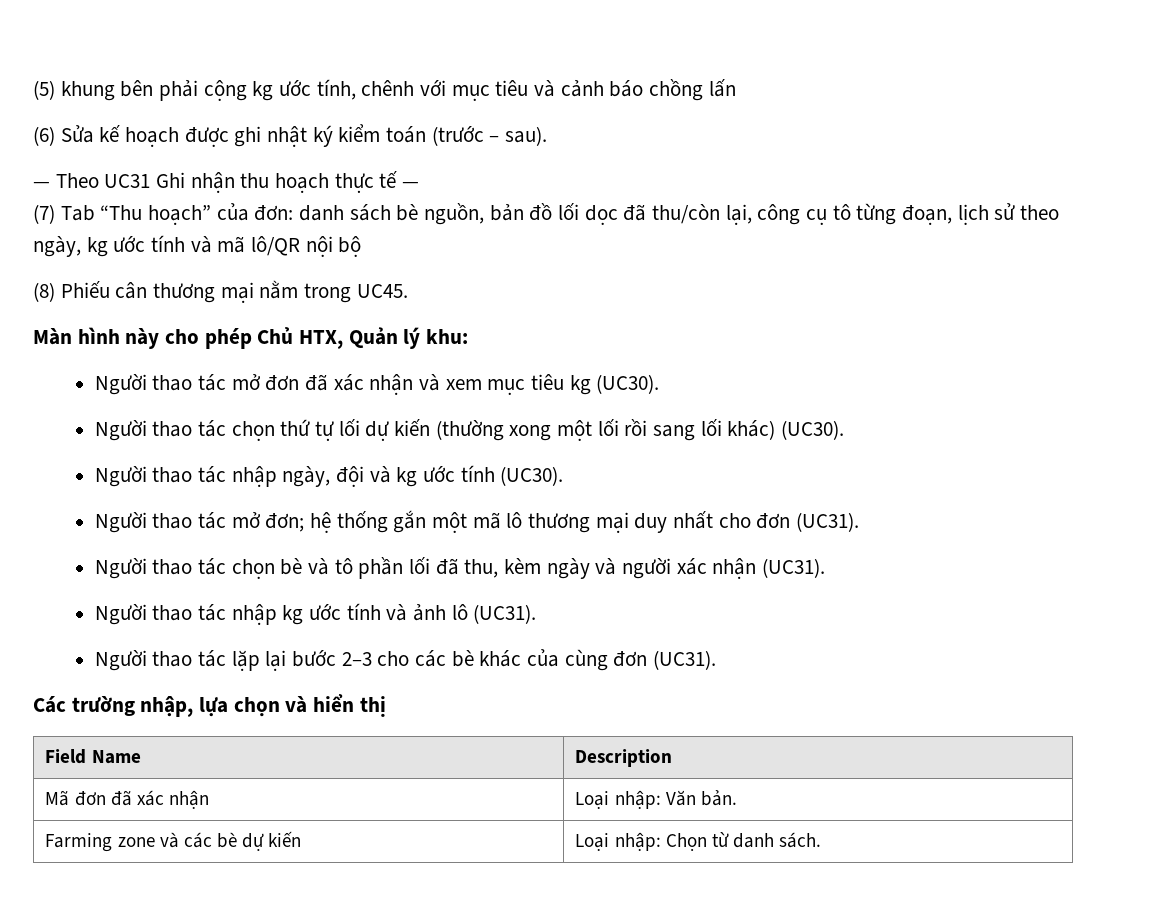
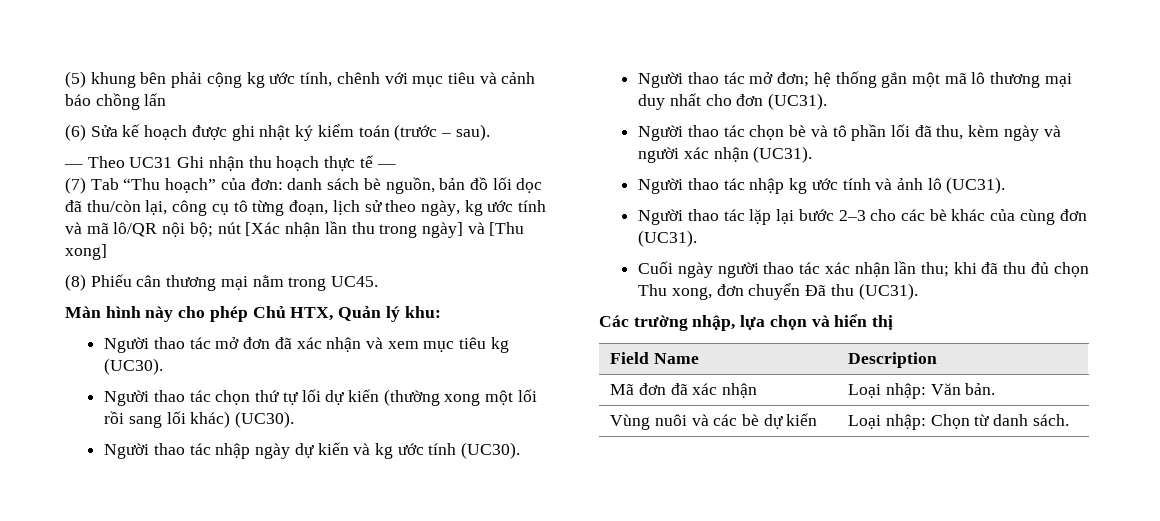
- (7) Tab “Thu hoạch” của đơn: danh sách bè nguồn, bản đồ lối dọc đã thu/còn lại, công cụ tô từng đoạn, lịch sử theo ngày, kg ước tính và mã lô/QR nội bộ
+ (7) Tab “Thu hoạch” của đơn: danh sách bè nguồn, bản đồ lối dọc đã thu/còn lại, công cụ tô từng đoạn, lịch sử theo ngày, kg ước tính và mã lô/QR nội bộ; nút [Xác nhận lần thu trong ngày] và [Thu xong]
- Người thao tác nhập ngày, đội và kg ước tính (UC30).
+ Người thao tác nhập ngày dự kiến và kg ước tính (UC30).
+ Cuối ngày người thao tác xác nhận lần thu; khi đã thu đủ chọn Thu xong, đơn chuyển Đã thu (UC31).
- Farming zone và các bè dự kiến | Loại nhập: Chọn từ danh sách.
+ Vùng nuôi và các bè dự kiến | Loại nhập: Chọn từ danh sách.

